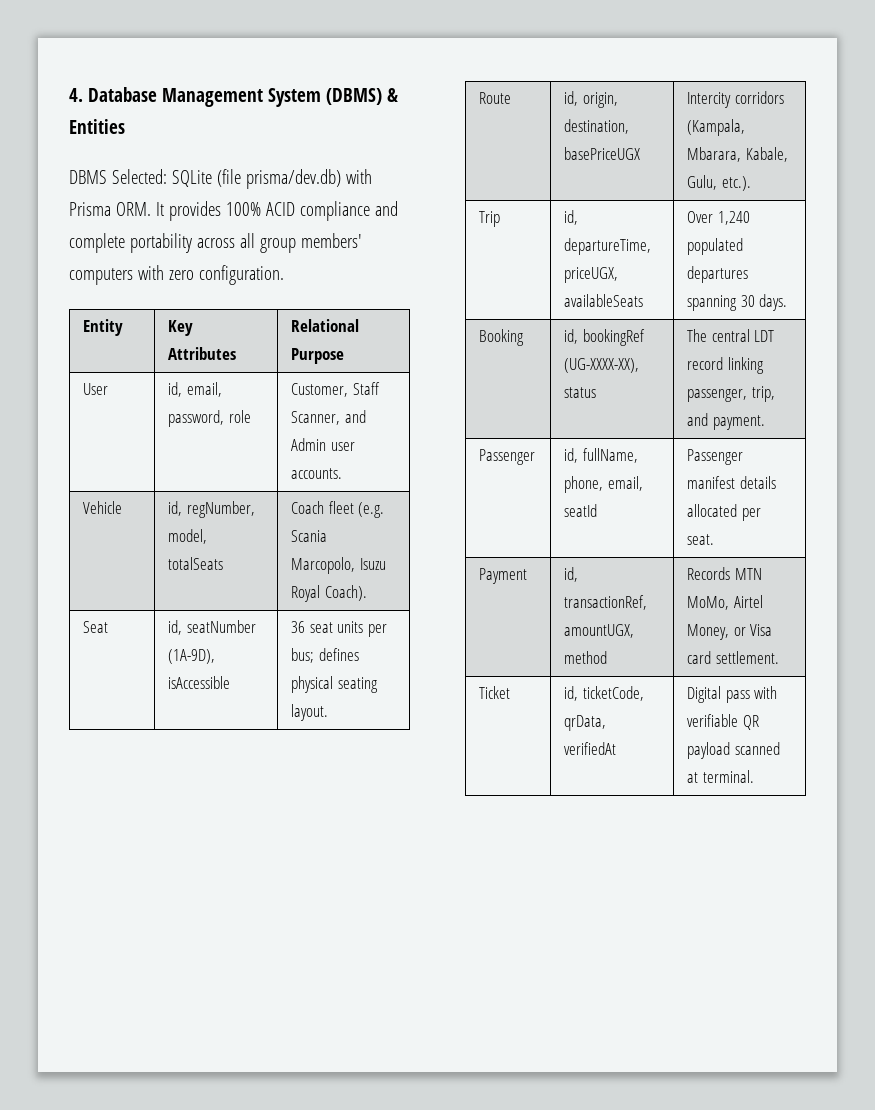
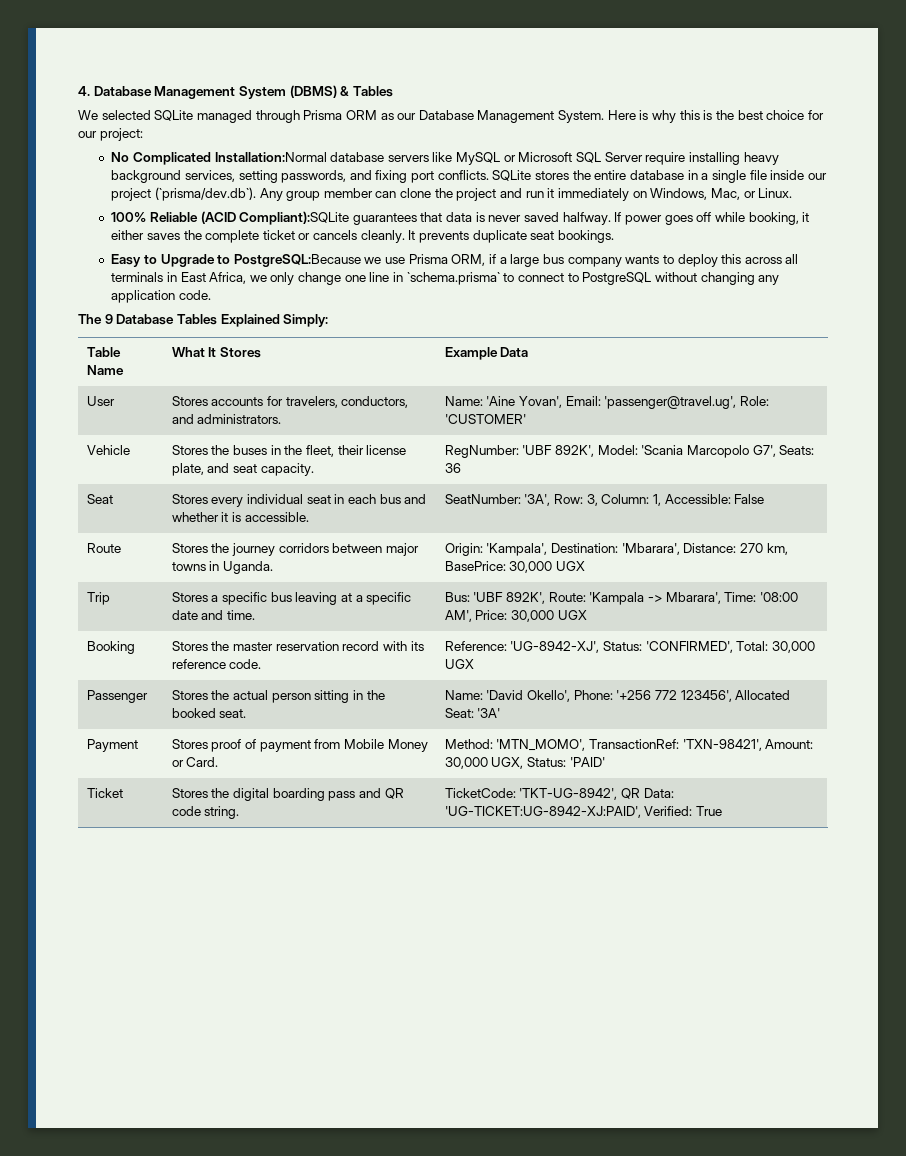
- 4. Database Management System (DBMS) & Entities
- DBMS Selected: SQLite (file prisma/dev.db) with Prisma ORM. It provides 100% ACID compliance and complete portability across all group members' computers with zero configuration.
- Entity | Key Attributes | Relational Purpose
- User | id, email, password, role | Customer, Staff Scanner, and Admin user accounts.
- Vehicle | id, regNumber, model, totalSeats | Coach fleet (e.g. Scania Marcopolo, Isuzu Royal Coach).
- Seat | id, seatNumber (1A-9D), isAccessible | 36 seat units per bus; defines physical seating layout.
- Route | id, origin, destination, basePriceUGX | Intercity corridors (Kampala, Mbarara, Kabale, Gulu, etc.).
- Trip | id, departureTime, priceUGX, availableSeats | Over 1,240 populated departures spanning 30 days.
- Booking | id, bookingRef (UG-XXXX-XX), status | The central LDT record linking passenger, trip, and payment.
- Passenger | id, fullName, phone, email, seatId | Passenger manifest details allocated per seat.
- Payment | id, transactionRef, amountUGX, method | Records MTN MoMo, Airtel Money, or Visa card settlement.
- Ticket | id, ticketCode, qrData, verifiedAt | Digital pass with verifiable QR payload scanned at terminal.
+ 4. Database Management System (DBMS) & Tables
+ We selected SQLite managed through Prisma ORM as our Database Management System. Here is why this is the best choice for our project:
+ No Complicated Installation:Normal database servers like MySQL or Microsoft SQL Server require installing heavy background services, setting passwords, and fixing port conflicts. SQLite stores the entire database in a single file inside our project (`prisma/dev.db`). Any group member can clone the project and run it immediately on Windows, Mac, or Linux.
+ 100% Reliable (ACID Compliant):SQLite guarantees that data is never saved halfway. If power goes off while booking, it either saves the complete ticket or cancels cleanly. It prevents duplicate seat bookings.
+ Easy to Upgrade to PostgreSQL:Because we use Prisma ORM, if a large bus company wants to deploy this across all terminals in East Africa, we only change one line in `schema.prisma` to connect to PostgreSQL without changing any application code.
+ The 9 Database Tables Explained Simply:
+ Table Name | What It Stores | Example Data
+ User | Stores accounts for travelers, conductors, and administrators. | Name: 'Aine Yovan', Email: 'passenger@travel.ug', Role: 'CUSTOMER'
+ Vehicle | Stores the buses in the fleet, their license plate, and seat capacity. | RegNumber: 'UBF 892K', Model: 'Scania Marcopolo G7', Seats: 36
+ Seat | Stores every individual seat in each bus and whether it is accessible. | SeatNumber: '3A', Row: 3, Column: 1, Accessible: False
+ Route | Stores the journey corridors between major towns in Uganda. | Origin: 'Kampala', Destination: 'Mbarara', Distance: 270 km, BasePrice: 30,000 UGX
+ Trip | Stores a specific bus leaving at a specific date and time. | Bus: 'UBF 892K', Route: 'Kampala -> Mbarara', Time: '08:00 AM', Price: 30,000 UGX
+ Booking | Stores the master reservation record with its reference code. | Reference: 'UG-8942-XJ', Status: 'CONFIRMED', Total: 30,000 UGX
+ Passenger | Stores the actual person sitting in the booked seat. | Name: 'David Okello', Phone: '+256 772 123456', Allocated Seat: '3A'
+ Payment | Stores proof of payment from Mobile Money or Card. | Method: 'MTN_MOMO', TransactionRef: 'TXN-98421', Amount: 30,000 UGX, Status: 'PAID'
+ Ticket | Stores the digital boarding pass and QR code string. | TicketCode: 'TKT-UG-8942', QR Data: 'UG-TICKET:UG-8942-XJ:PAID', Verified: True

